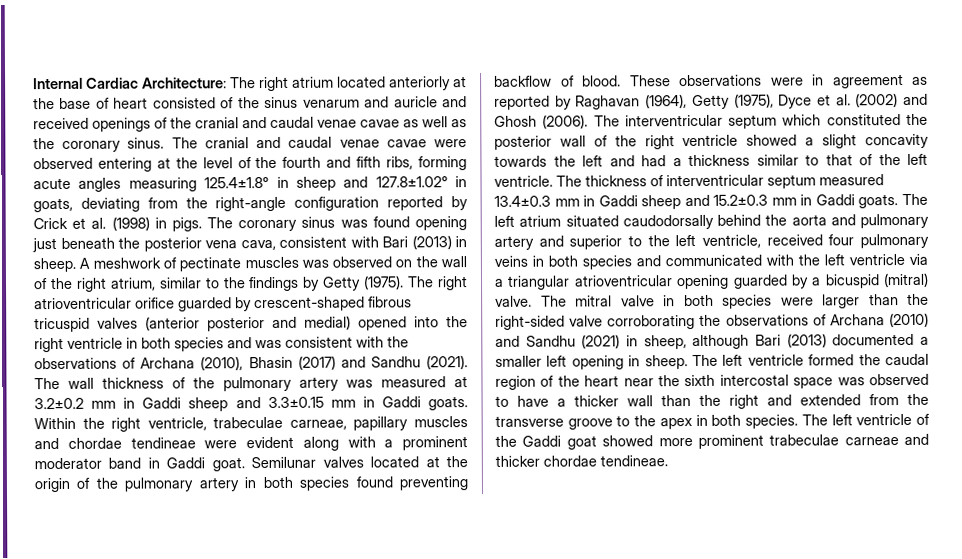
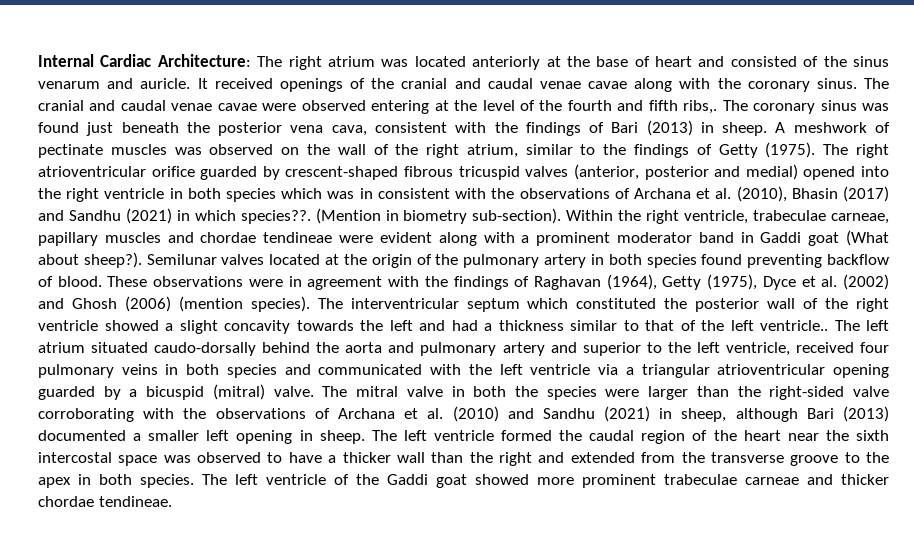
- Internal Cardiac Architecture: The right atrium located anteriorly at the base of heart consisted of the sinus venarum and auricle and received openings of the cranial and caudal venae cavae as well as the coronary sinus.
+ Internal Cardiac Architecture: The right atrium was located anteriorly at the base of heart and consisted of the sinus venarum and auricle. It received openings of the cranial and caudal venae cavae along with the coronary sinus.
- The cranial and caudal venae cavae were observed entering at the level of the fourth and fifth ribs, forming acute angles measuring 125.4±1.8° in sheep and 127.8±1.02° in goats, deviating from the right-angle configuration reported by Crick et al. (1998) in pigs.
+ The cranial and caudal venae cavae were observed entering at the level of the fourth and fifth ribs,.
- The coronary sinus was found opening just beneath the posterior vena cava, consistent with Bari (2013) in sheep.
+ The coronary sinus was found just beneath the posterior vena cava, consistent with the findings of Bari (2013) in sheep.
- A meshwork of pectinate muscles was observed on the wall of the right atrium, similar to the findings by Getty (1975).
+ A meshwork of pectinate muscles was observed on the wall of the right atrium, similar to the findings of Getty (1975).
- The right atrioventricular orifice guarded by crescent-shaped fibrous tricuspid valves (anterior posterior and medial) opened into the right ventricle in both species and was consistent with the observations of Archana (2010), Bhasin (2017) and Sandhu (2021). The wall thickness of the pulmonary artery was measured at 3.2±0.2 mm in Gaddi sheep and 3.3±0.15 mm in Gaddi goats.
+ The right atrioventricular orifice guarded by crescent-shaped fibrous tricuspid valves (anterior, posterior and medial) opened into the right ventricle in both species which was in consistent with the observations of Archana et al. (2010), Bhasin (2017) and Sandhu (2021) in which species??. (Mention in biometry sub-section).
- Within the right ventricle, trabeculae carneae, papillary muscles and chordae tendineae were evident along with a prominent moderator band in Gaddi goat.
+ Within the right ventricle, trabeculae carneae, papillary muscles and chordae tendineae were evident along with a prominent moderator band in Gaddi goat (What about sheep?).
- These observations were in agreement as reported by Raghavan (1964), Getty (1975), Dyce et al. (2002) and Ghosh (2006).
+ These observations were in agreement with the findings of Raghavan (1964), Getty (1975), Dyce et al. (2002) and Ghosh (2006) (mention species).
- The interventricular septum which constituted the posterior wall of the right ventricle showed a slight concavity towards the left and had a thickness similar to that of the left ventricle. The thickness of interventricular septum measured 13.4±0.3 mm in Gaddi sheep and 15.2±0.3 mm in Gaddi goats.
+ The interventricular septum which constituted the posterior wall of the right ventricle showed a slight concavity towards the left and had a thickness similar to that of the left ventricle..
- The left atrium situated caudodorsally behind the aorta and pulmonary artery and superior to the left ventricle, received four pulmonary veins in both species and communicated with the left ventricle via a triangular atrioventricular opening guarded by a bicuspid (mitral) valve.
+ The left atrium situated caudo-dorsally behind the aorta and pulmonary artery and superior to the left ventricle, received four pulmonary veins in both species and communicated with the left ventricle via a triangular atrioventricular opening guarded by a bicuspid (mitral) valve.
- The mitral valve in both species were larger than the right-sided valve corroborating the observations of Archana (2010) and Sandhu (2021) in sheep, although Bari (2013) documented a smaller left opening in sheep.
+ The mitral valve in both the species were larger than the right-sided valve corroborating with the observations of Archana et al. (2010) and Sandhu (2021) in sheep, although Bari (2013) documented a smaller left opening in sheep.

